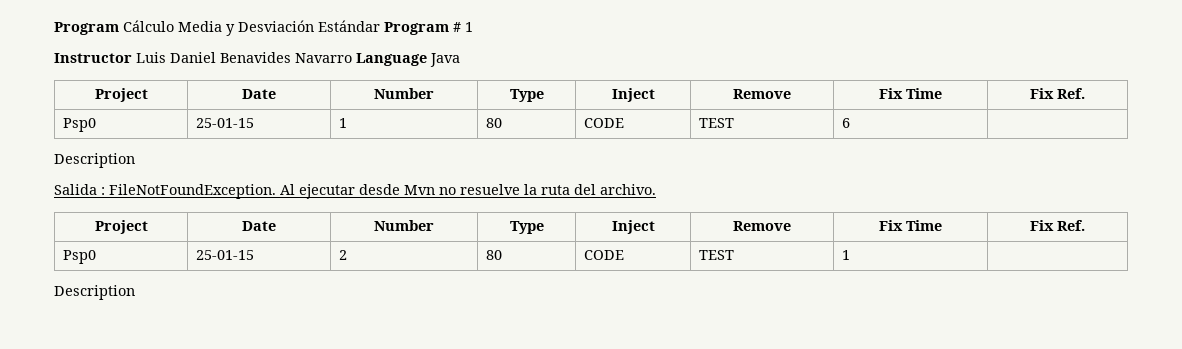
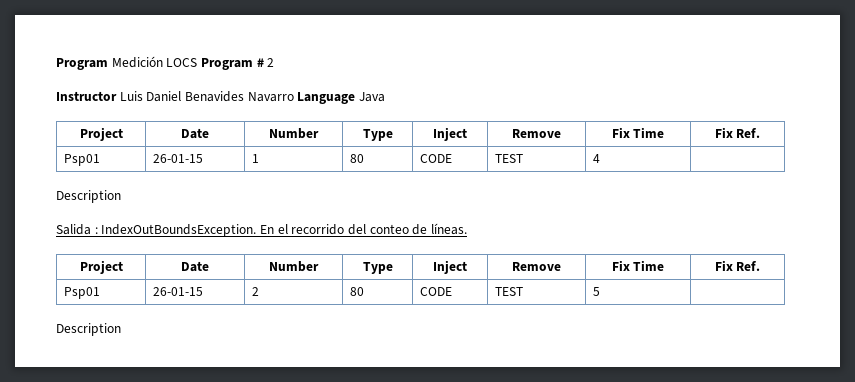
- Program Cálculo Media y Desviación Estándar Program # 1
+ Program Medición LOCS Program # 2
- Psp0 | 25-01-15 | 1 | 80 | CODE | TEST | 6 |
+ Psp01 | 26-01-15 | 1 | 80 | CODE | TEST | 4 |
- Salida : FileNotFoundException. Al ejecutar desde Mvn no resuelve la ruta del archivo.
+ Salida : IndexOutBoundsException. En el recorrido del conteo de líneas.
- Psp0 | 25-01-15 | 2 | 80 | CODE | TEST | 1 |
+ Psp01 | 26-01-15 | 2 | 80 | CODE | TEST | 5 |

